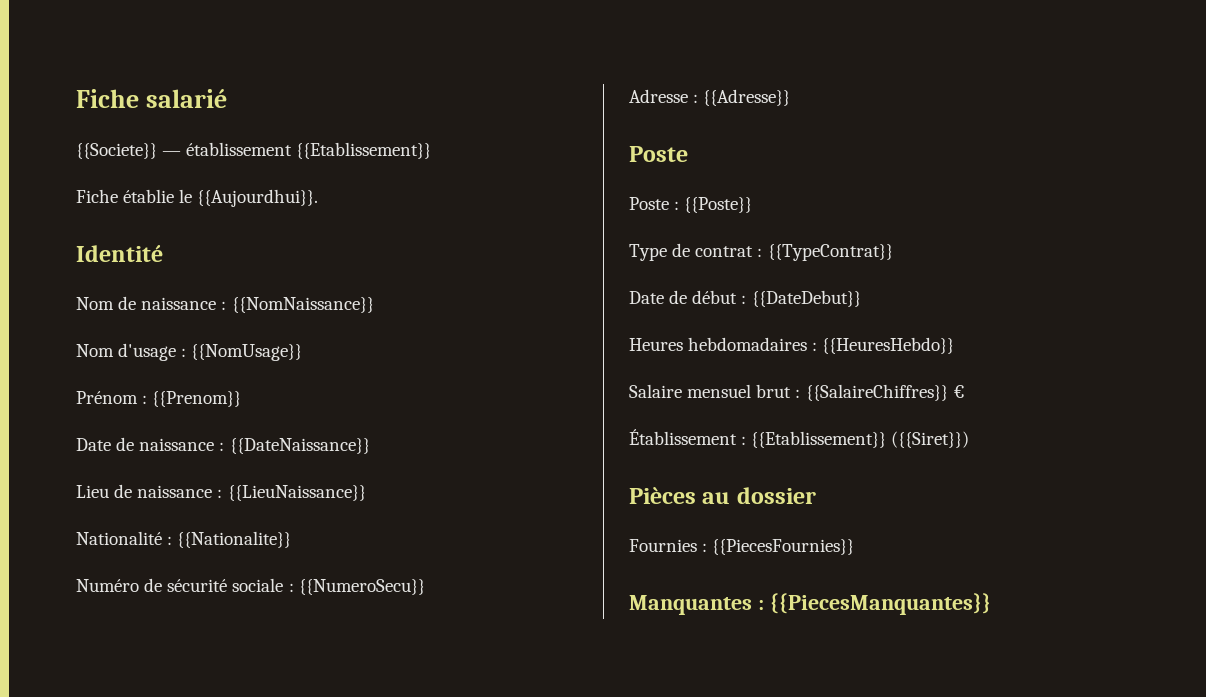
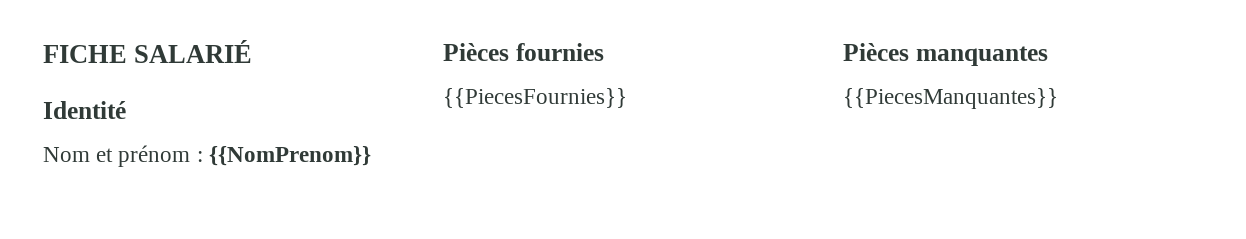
- Fiche salarié
- {{Societe}} — établissement {{Etablissement}}
- Fiche établie le {{Aujourdhui}}.
+ FICHE SALARIÉ
  Identité
- Nom de naissance : {{NomNaissance}}
- Nom d'usage : {{NomUsage}}
- Prénom : {{Prenom}}
- Date de naissance : {{DateNaissance}}
- Lieu de naissance : {{LieuNaissance}}
- Nationalité : {{Nationalite}}
- Numéro de sécurité sociale : {{NumeroSecu}}
- Adresse : {{Adresse}}
- Poste
- Poste : {{Poste}}
- Type de contrat : {{TypeContrat}}
- Date de début : {{DateDebut}}
- Heures hebdomadaires : {{HeuresHebdo}}
- Salaire mensuel brut : {{SalaireChiffres}} €
- Établissement : {{Etablissement}} ({{Siret}})
- Pièces au dossier
- Fournies : {{PiecesFournies}}
+ Nom et prénom : {{NomPrenom}}
+ Pièces fournies
+ {{PiecesFournies}}
- Manquantes : {{PiecesManquantes}}
+ Pièces manquantes
+ {{PiecesManquantes}}

